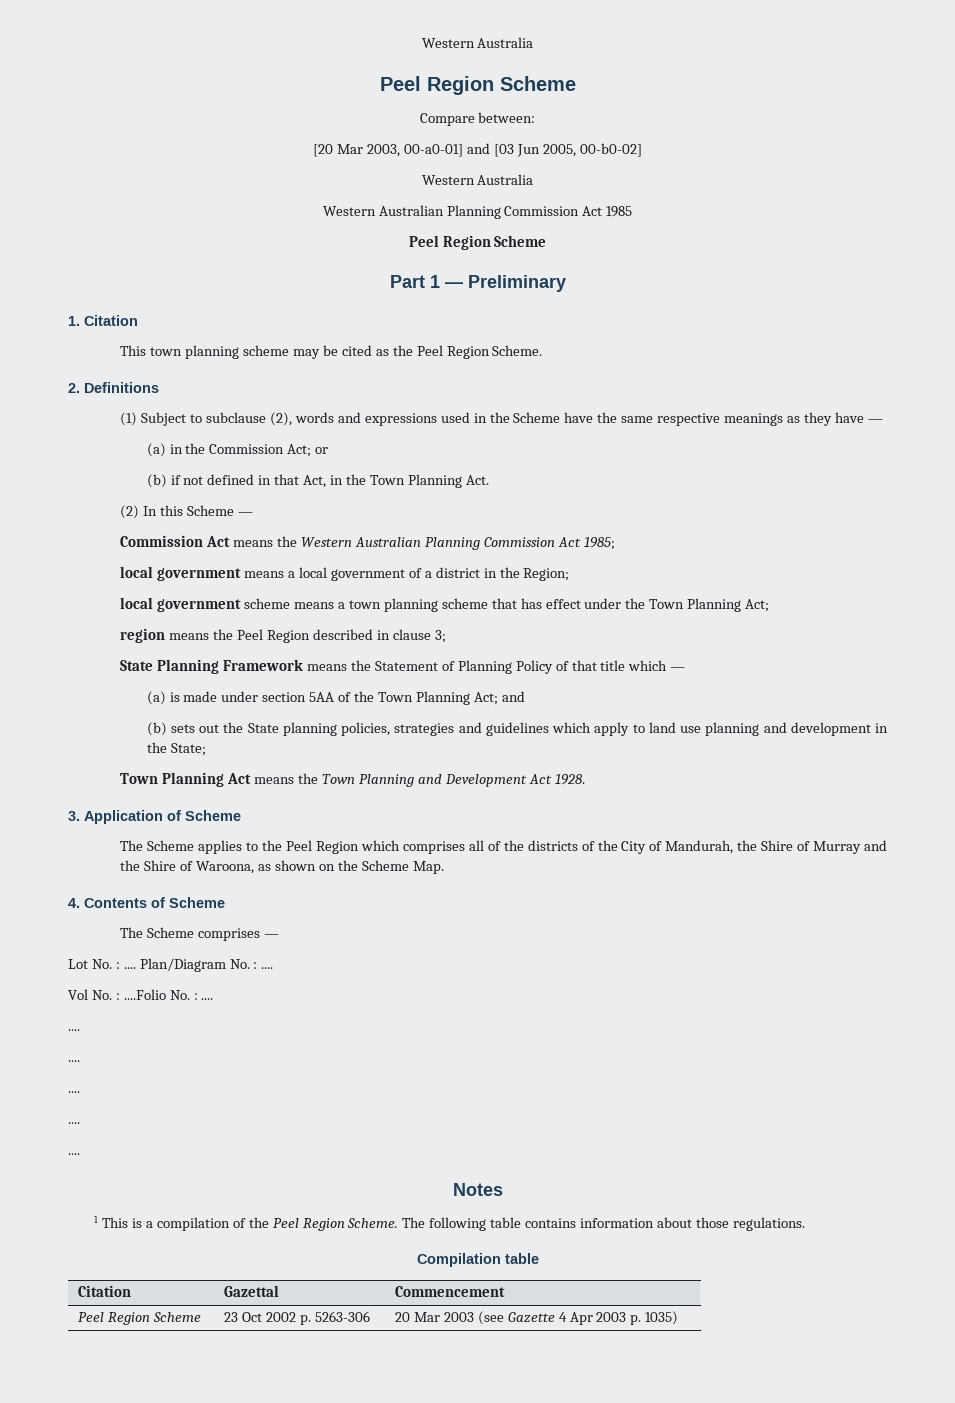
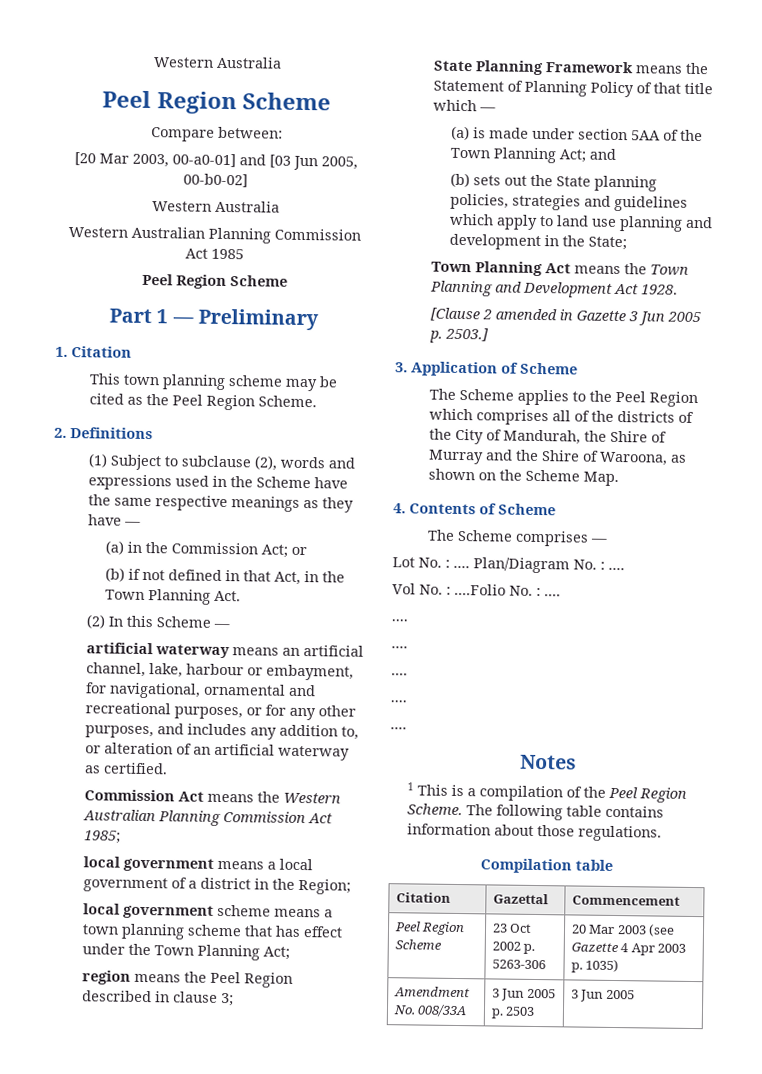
+ artificial waterway means an artificial channel, lake, harbour or embayment, for navigational, ornamental and recreational purposes, or for any other purposes, and includes any addition to, or alteration of an artificial waterway as certified.
+ [Clause 2 amended in Gazette 3 Jun 2005 p. 2503.]
+ Amendment No. 008/33A | 3 Jun 2005 p. 2503 | 3 Jun 2005

